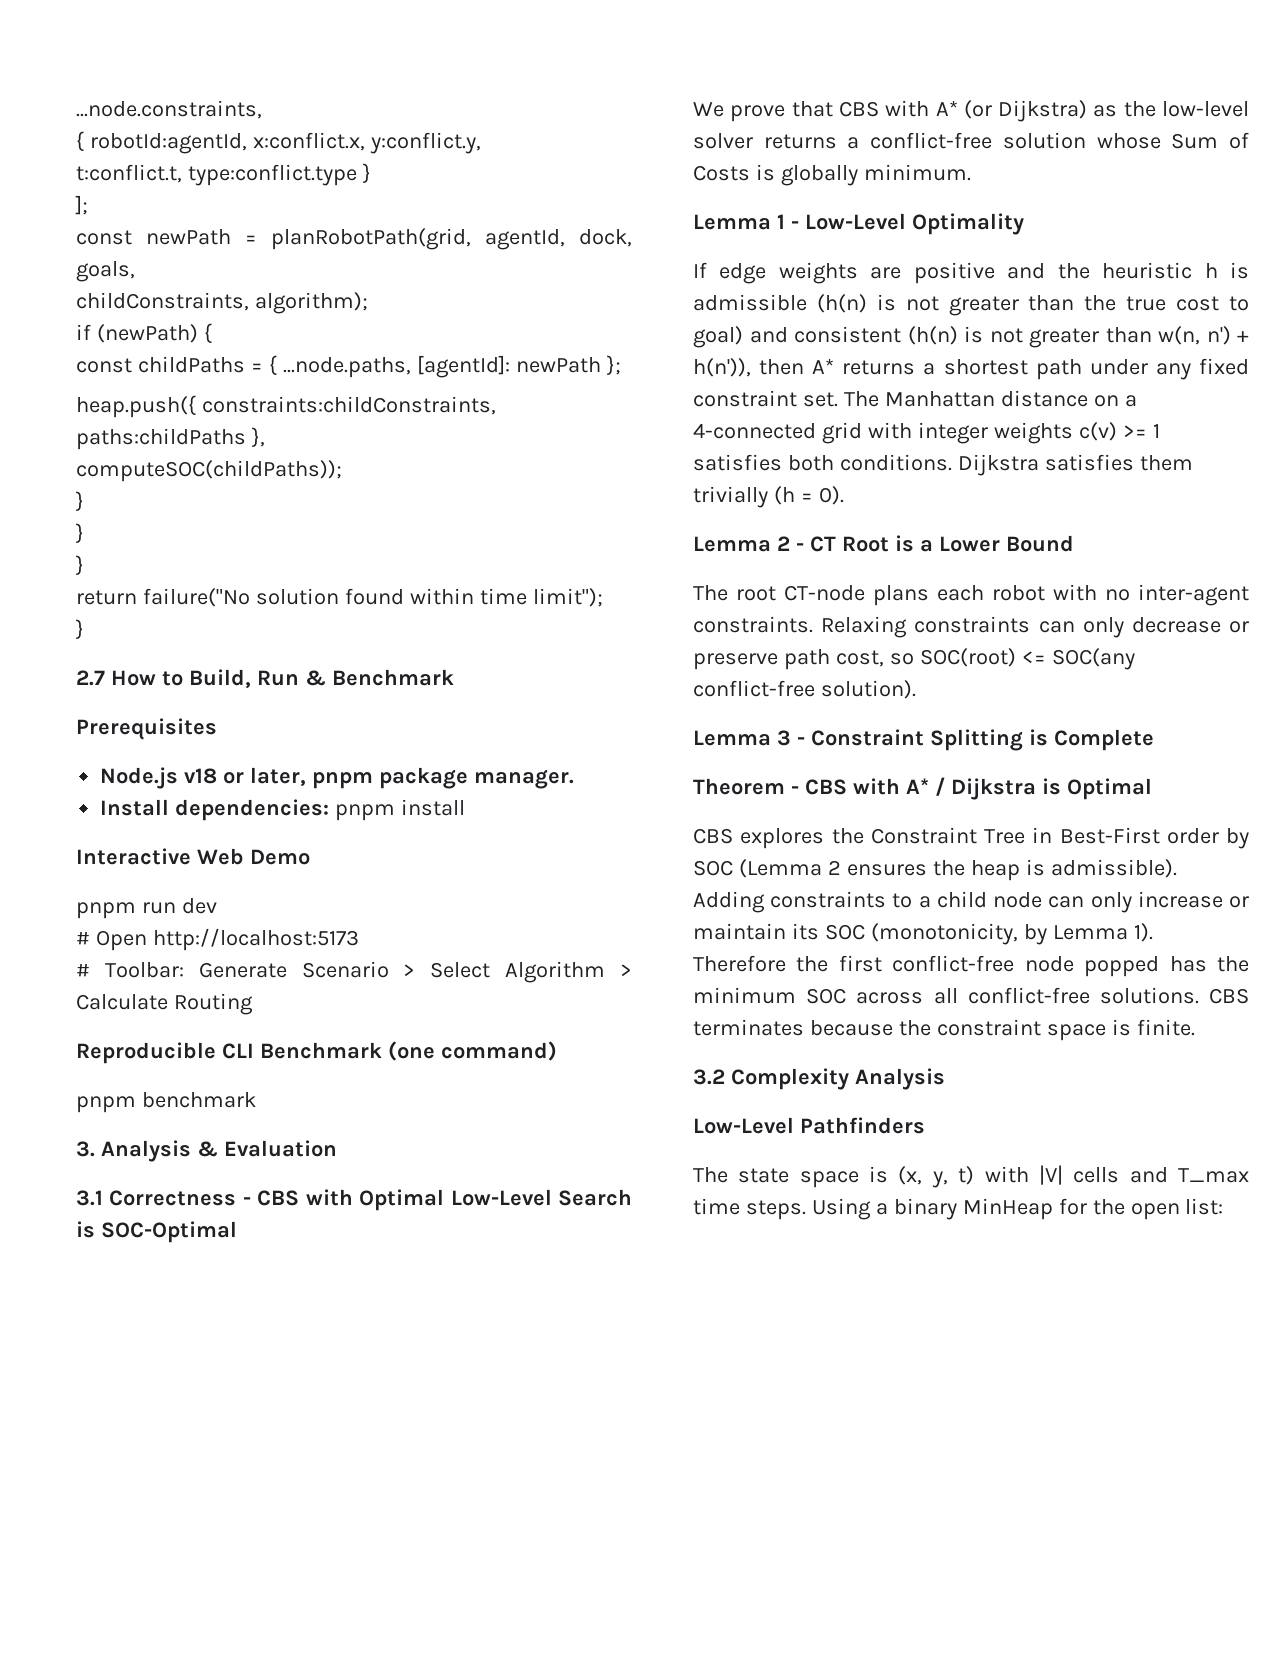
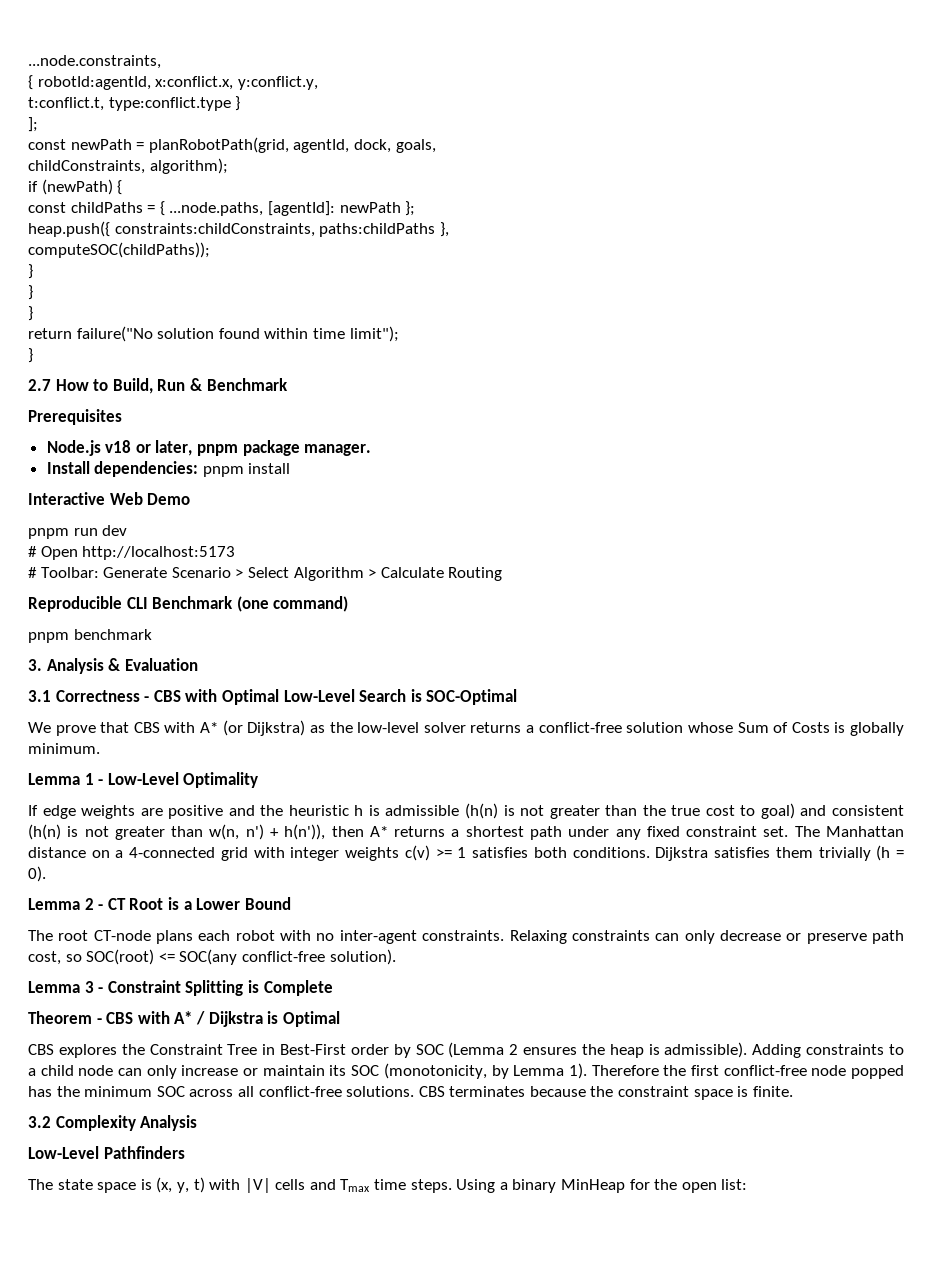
- The state space is (x, y, t) with |V| cells and T_max time steps.
+ The state space is (x, y, t) with |V| cells and Tmax time steps.

